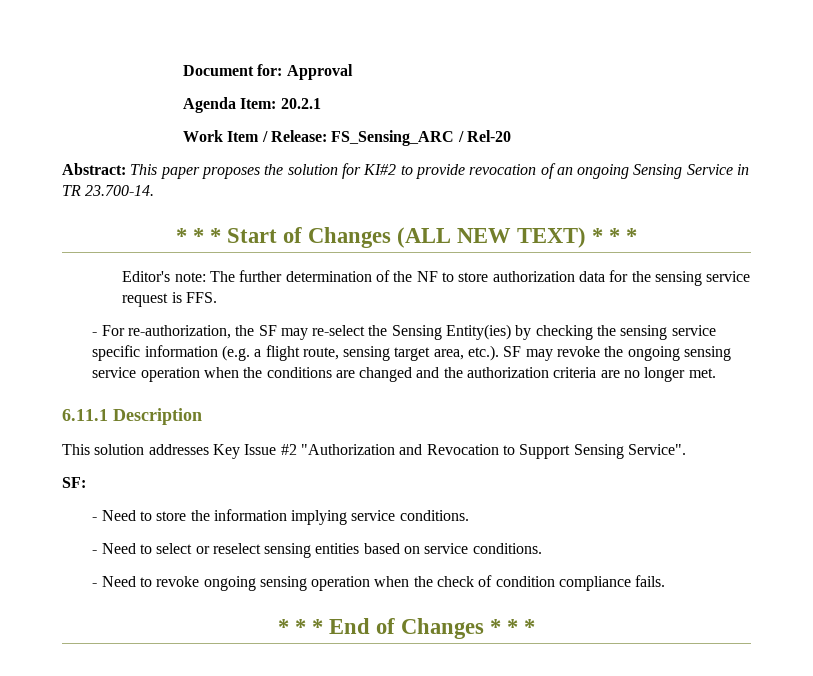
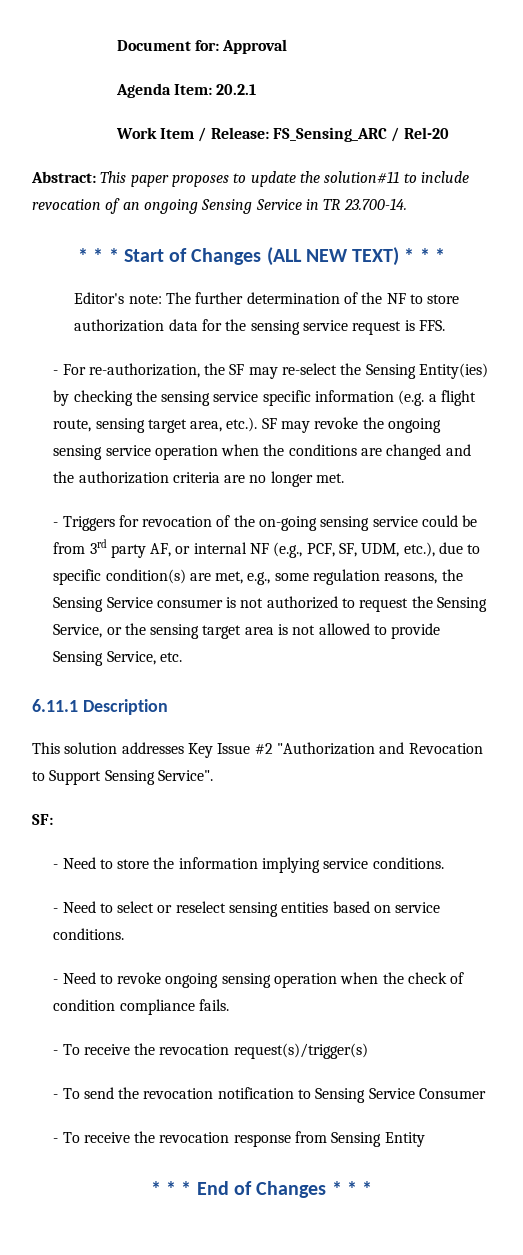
- Abstract: This paper proposes the solution for KI#2 to provide revocation of an ongoing Sensing Service in TR 23.700-14.
+ Abstract: This paper proposes to update the solution#11 to include revocation of an ongoing Sensing Service in TR 23.700-14.
+ - Triggers for revocation of the on-going sensing service could be from 3rd party AF, or internal NF (e.g., PCF, SF, UDM, etc.), due to specific condition(s) are met, e.g., some regulation reasons, the Sensing Service consumer is not authorized to request the Sensing Service, or the sensing target area is not allowed to provide Sensing Service, etc.
+ - To receive the revocation request(s)/trigger(s)
+ - To send the revocation notification to Sensing Service Consumer
+ - To receive the revocation response from Sensing Entity

